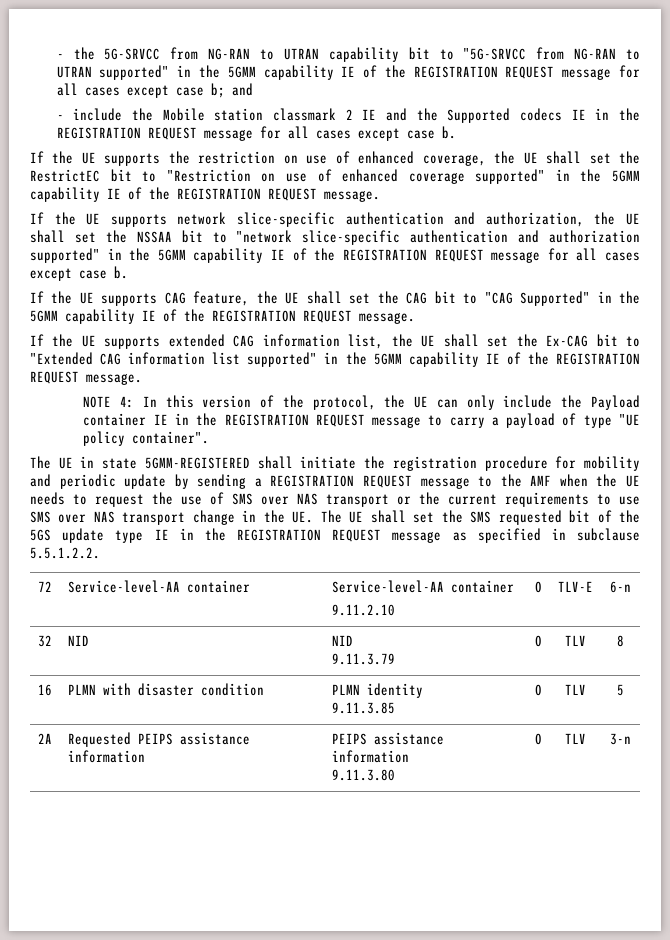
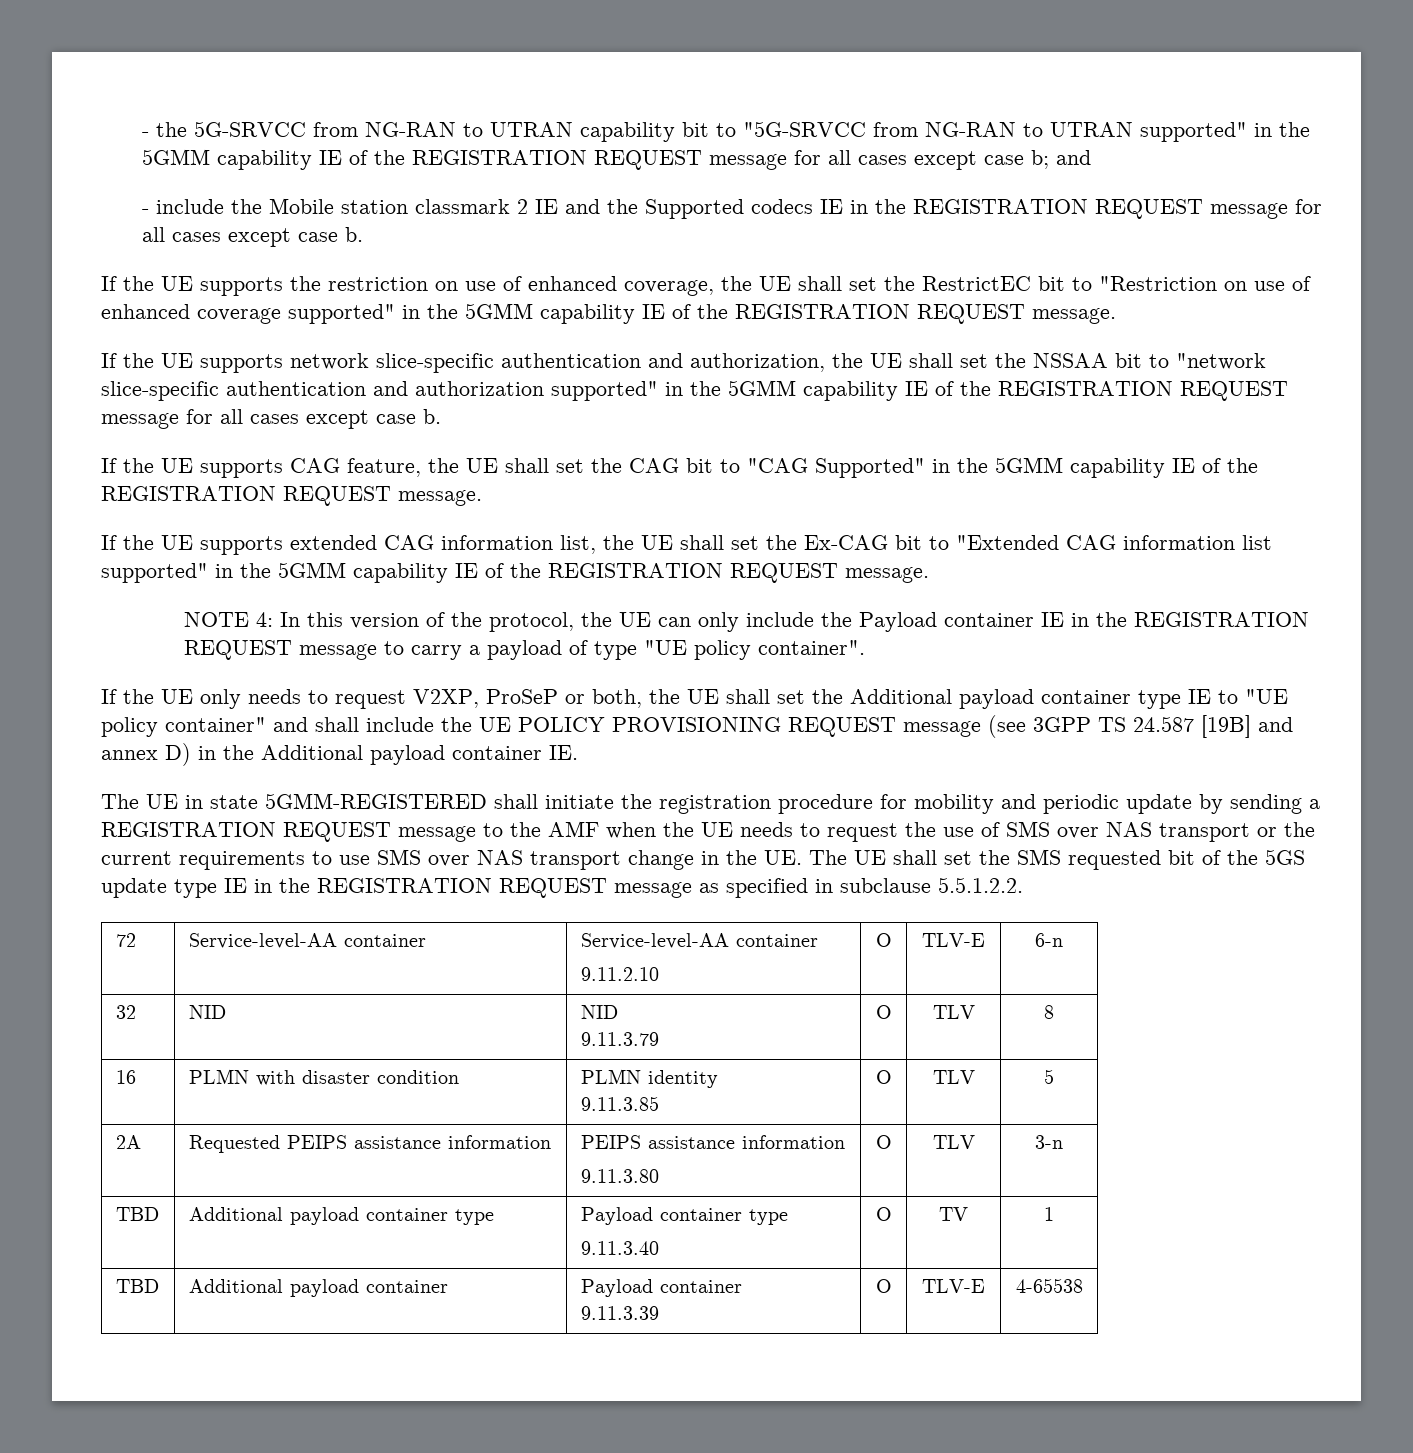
+ If the UE only needs to request V2XP, ProSeP or both, the UE shall set the Additional payload container type IE to "UE policy container" and shall include the UE POLICY PROVISIONING REQUEST message (see 3GPP TS 24.587 [19B] and annex D) in the Additional payload container IE.
+ TBD | Additional payload container type | Payload container type
+ 9.11.3.40 | O | TV | 1
+ TBD | Additional payload container | Payload container
+ 9.11.3.39 | O | TLV-E | 4-65538

